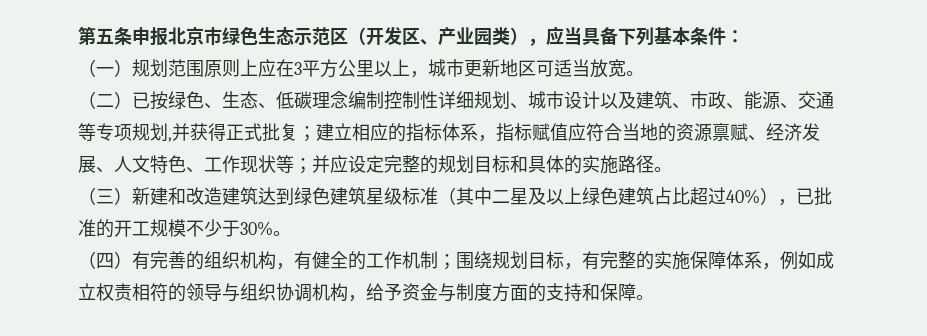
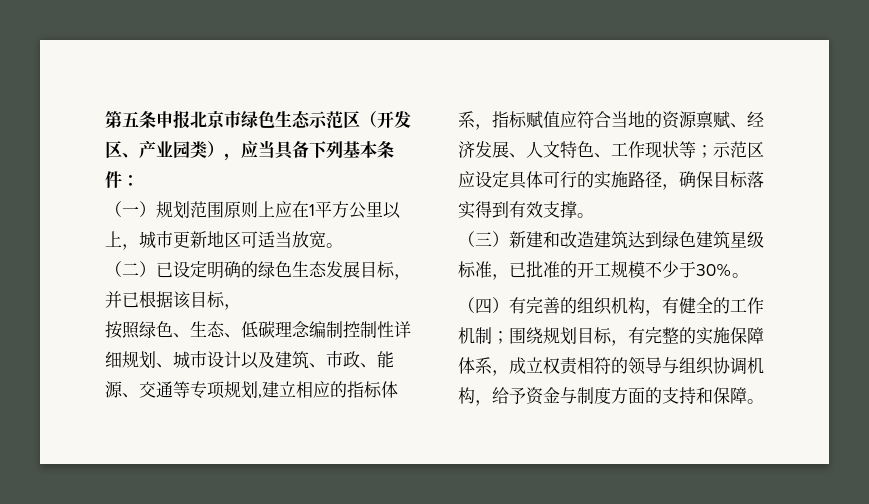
- （一）规划范围原则上应在3平方公里以上，城市更新地区可适当放宽。
+ （一）规划范围原则上应在1平方公里以上，城市更新地区可适当放宽。
- （二）已按绿色、生态、低碳理念编制控制性详细规划、城市设计以及建筑、市政、能源、交通等专项规划,并获得正式批复；建立相应的指标体系，指标赋值应符合当地的资源禀赋、经济发展、人文特色、工作现状等；并应设定完整的规划目标和具体的实施路径。
+ （二）已设定明确的绿色生态发展目标，并已根据该目标，
+ 按照绿色、生态、低碳理念编制控制性详细规划、城市设计以及建筑、市政、能源、交通等专项规划,建立相应的指标体系，指标赋值应符合当地的资源禀赋、经济发展、人文特色、工作现状等；示范区应设定具体可行的实施路径，确保目标落实得到有效支撑。
- （三）新建和改造建筑达到绿色建筑星级标准（其中二星及以上绿色建筑占比超过40%），已批准的开工规模不少于30%。
+ （三）新建和改造建筑达到绿色建筑星级标准，已批准的开工规模不少于30%。
- （四）有完善的组织机构，有健全的工作机制；围绕规划目标，有完整的实施保障体系，例如成立权责相符的领导与组织协调机构，给予资金与制度方面的支持和保障。
+ （四）有完善的组织机构，有健全的工作机制；围绕规划目标，有完整的实施保障体系，成立权责相符的领导与组织协调机构，给予资金与制度方面的支持和保障。

